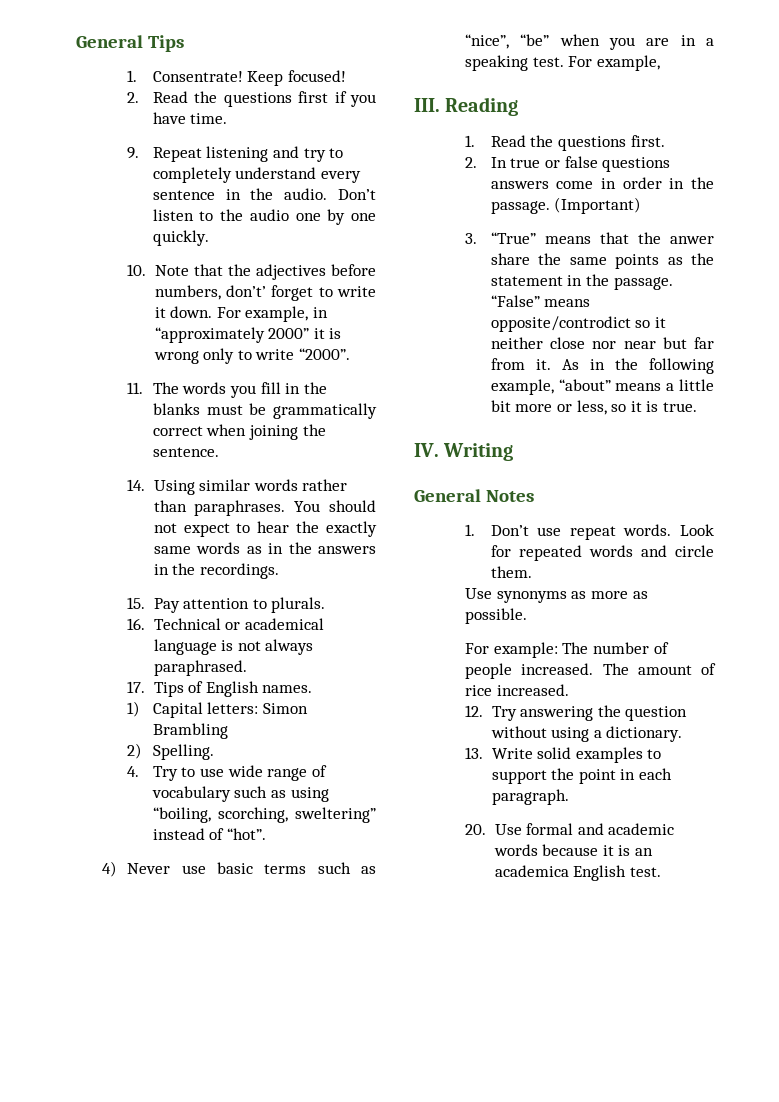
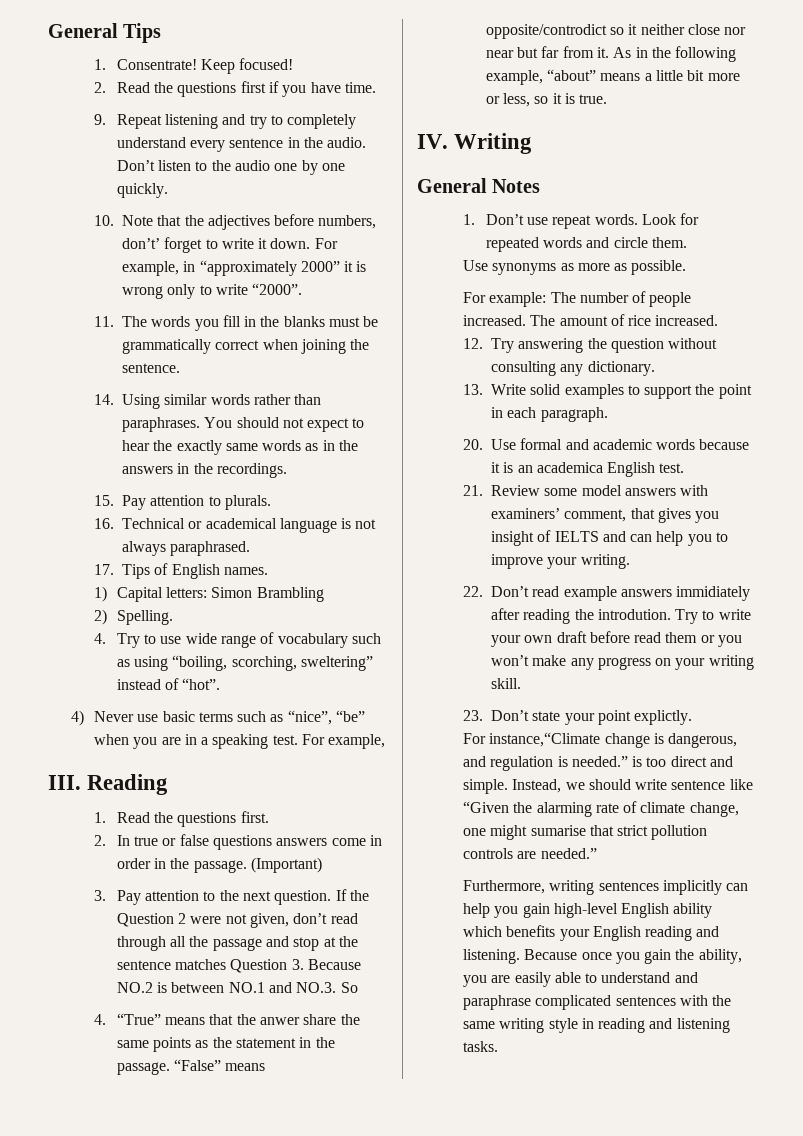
- 3. “True” means that the anwer share the same points as the statement in the passage.
+ 3. Pay attention to the next question. If the Question 2 were not given, don’t read through all the passage and stop at the sentence matches Question 3. Because NO.2 is between NO.1 and NO.3. So
+ 4. “True” means that the anwer share the same points as the statement in the passage.
- 12. Try answering the question without using a dictionary.
+ 12. Try answering the question without consulting any dictionary.
+ 21. Review some model answers with examiners’ comment, that gives you insight of IELTS and can help you to improve your writing.
+ 22. Don’t read example answers immidiately after reading the introdution. Try to write your own draft before read them or you won’t make any progress on your writing skill.
+ 23. Don’t state your point explictly.
+ For instance,“Climate change is dangerous, and regulation is needed.” is too direct and simple. Instead, we should write sentence like “Given the alarming rate of climate change, one might sumarise that strict pollution controls are needed.”
+ Furthermore, writing sentences implicitly can help you gain high-level English ability which benefits your English reading and listening. Because once you gain the ability, you are easily able to understand and paraphrase complicated sentences with the same writing style in reading and listening tasks.

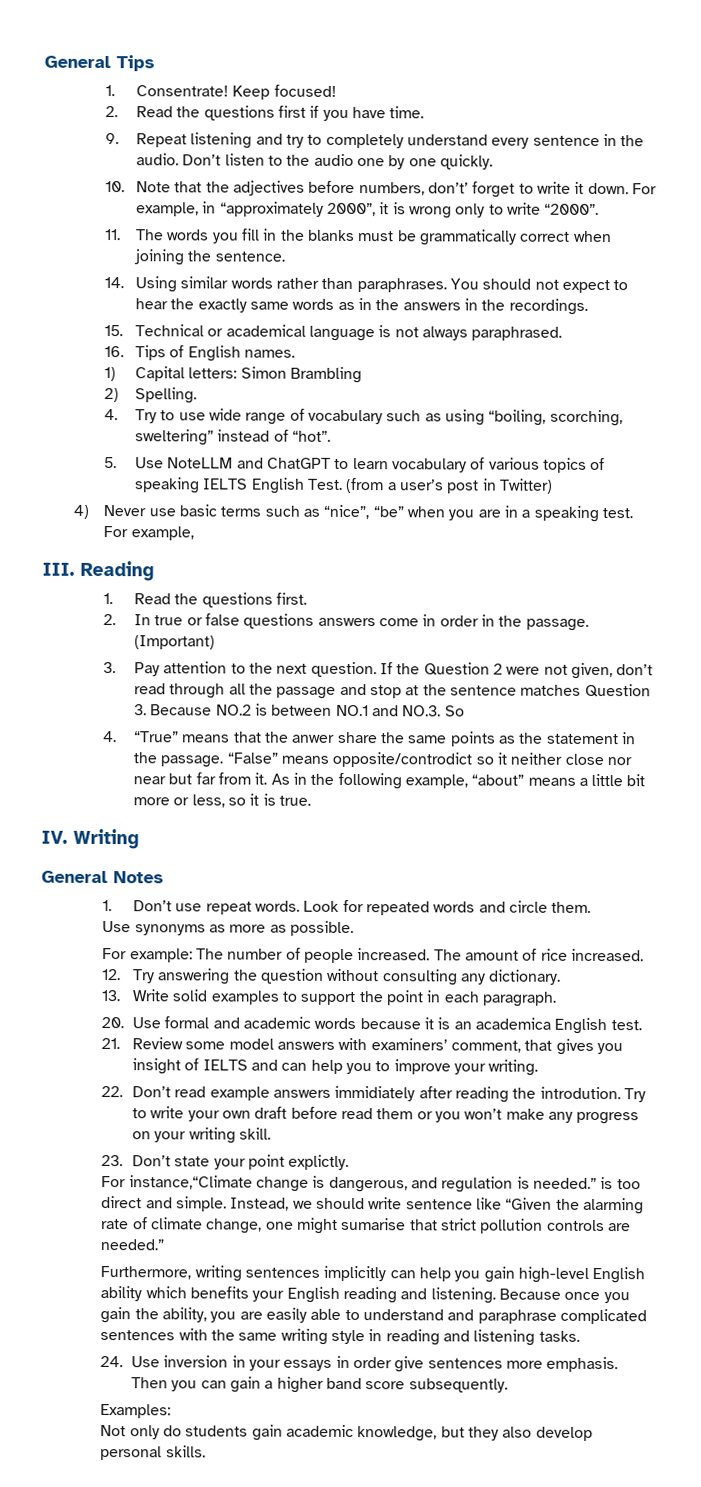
- For example, in “approximately 2000” it is wrong only to write “2000”.
+ For example, in “approximately 2000”, it is wrong only to write “2000”.
- 15. Pay attention to plurals.
- 16. Technical or academical language is not always paraphrased.
+ 15. Technical or academical language is not always paraphrased.
- 17. Tips of English names.
+ 16. Tips of English names.
+ 5. Use NoteLLM and ChatGPT to learn vocabulary of various topics of speaking IELTS English Test. (from a user’s post in Twitter)
+ 24. Use inversion in your essays in order give sentences more emphasis. Then you can gain a higher band score subsequently.
+ Examples:
+ Not only do students gain academic knowledge, but they also develop personal skills.

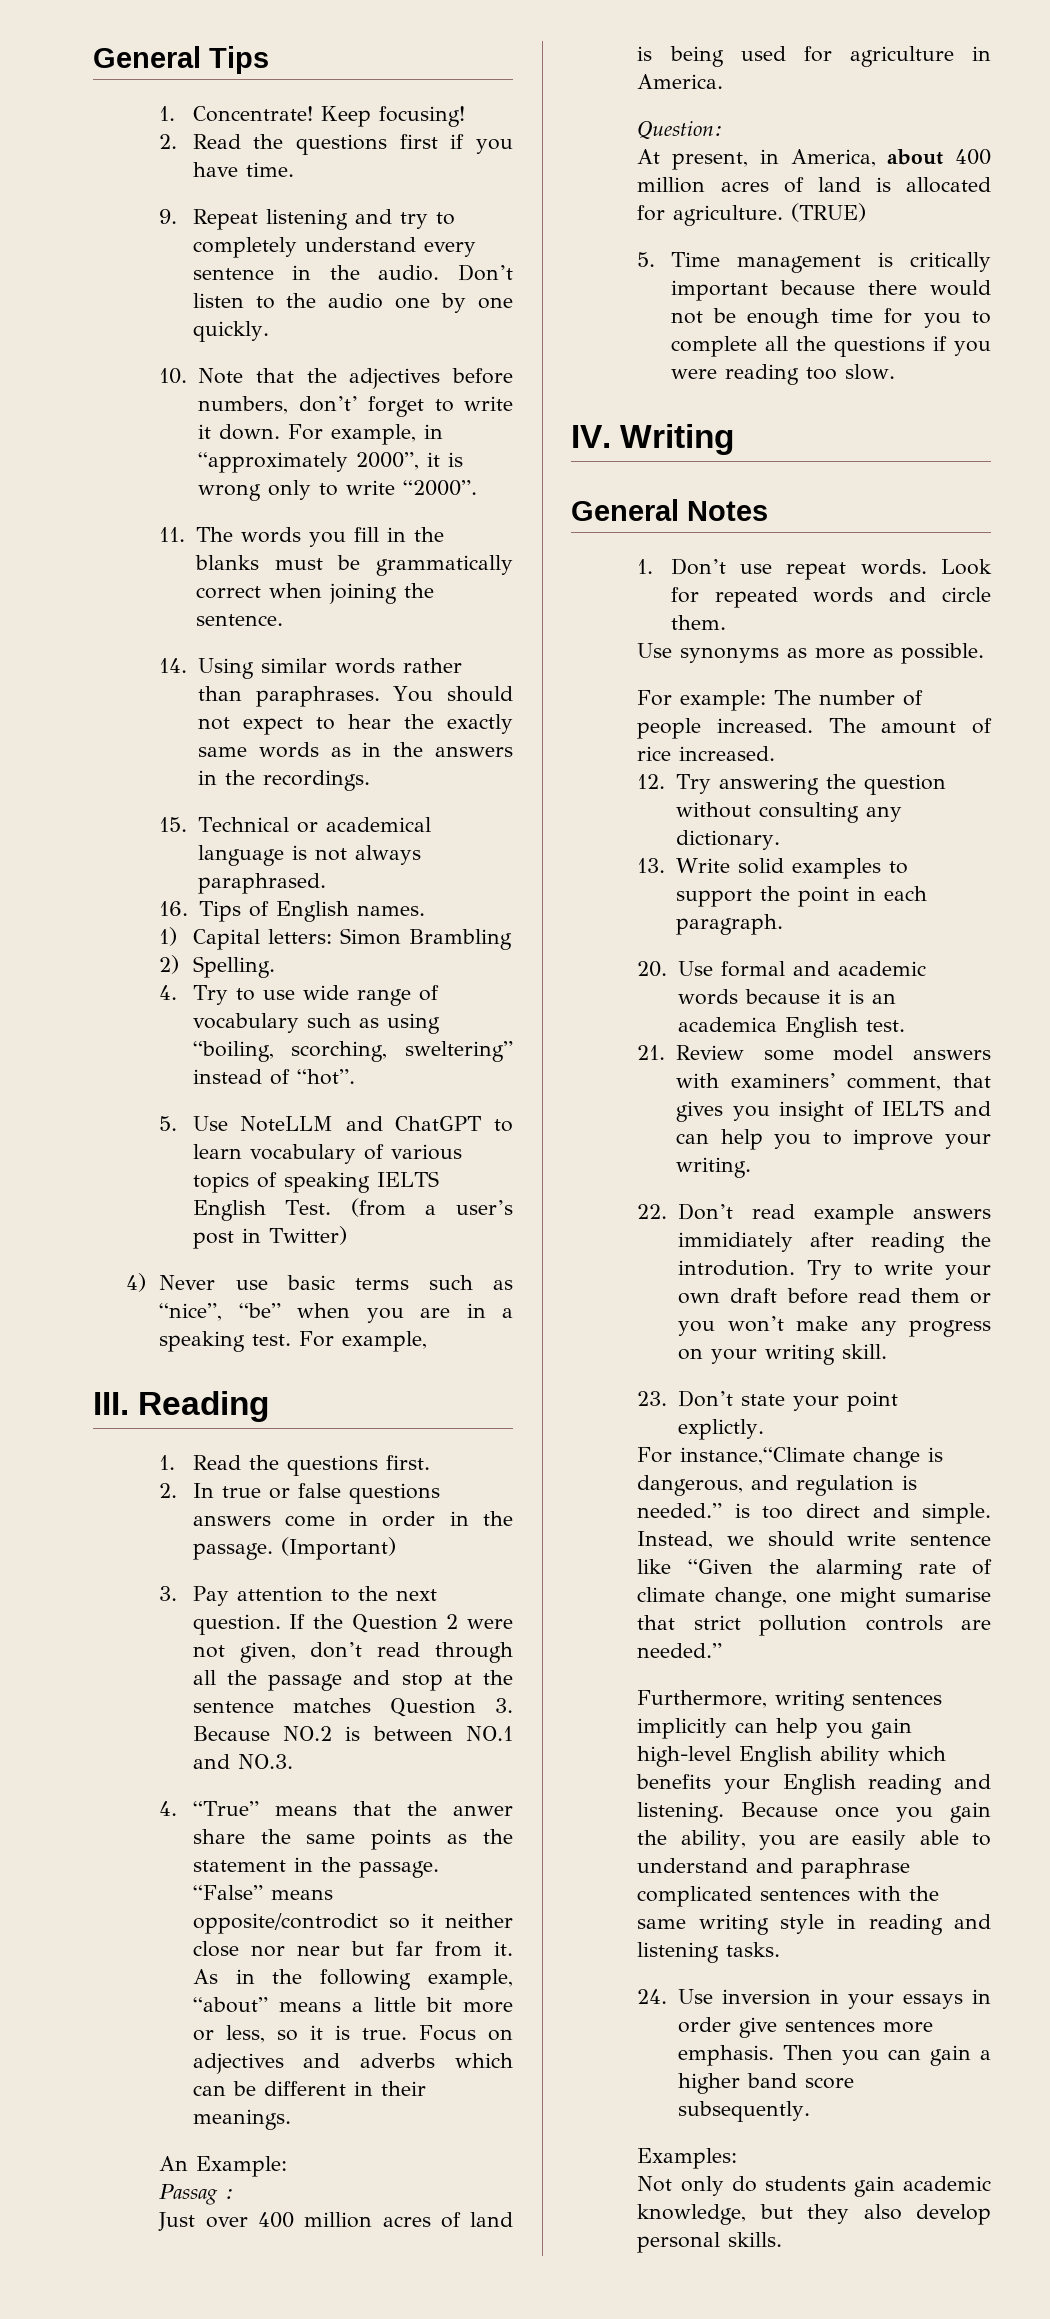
- 1. Consentrate! Keep focused!
+ 1. Concentrate! Keep focusing!
- If the Question 2 were not given, don’t read through all the passage and stop at the sentence matches Question 3. Because NO.2 is between NO.1 and NO.3. So
+ If the Question 2 were not given, don’t read through all the passage and stop at the sentence matches Question 3. Because NO.2 is between NO.1 and NO.3.
+ Focus on adjectives and adverbs which can be different in their meanings.
+ An Example:
+ Passag :
+ Just over 400 million acres of land is being used for agriculture in America.
+ Question:
+ At present, in America, about 400 million acres of land is allocated for agriculture. (TRUE)
+ 5. Time management is critically important because there would not be enough time for you to complete all the questions if you were reading too slow.

